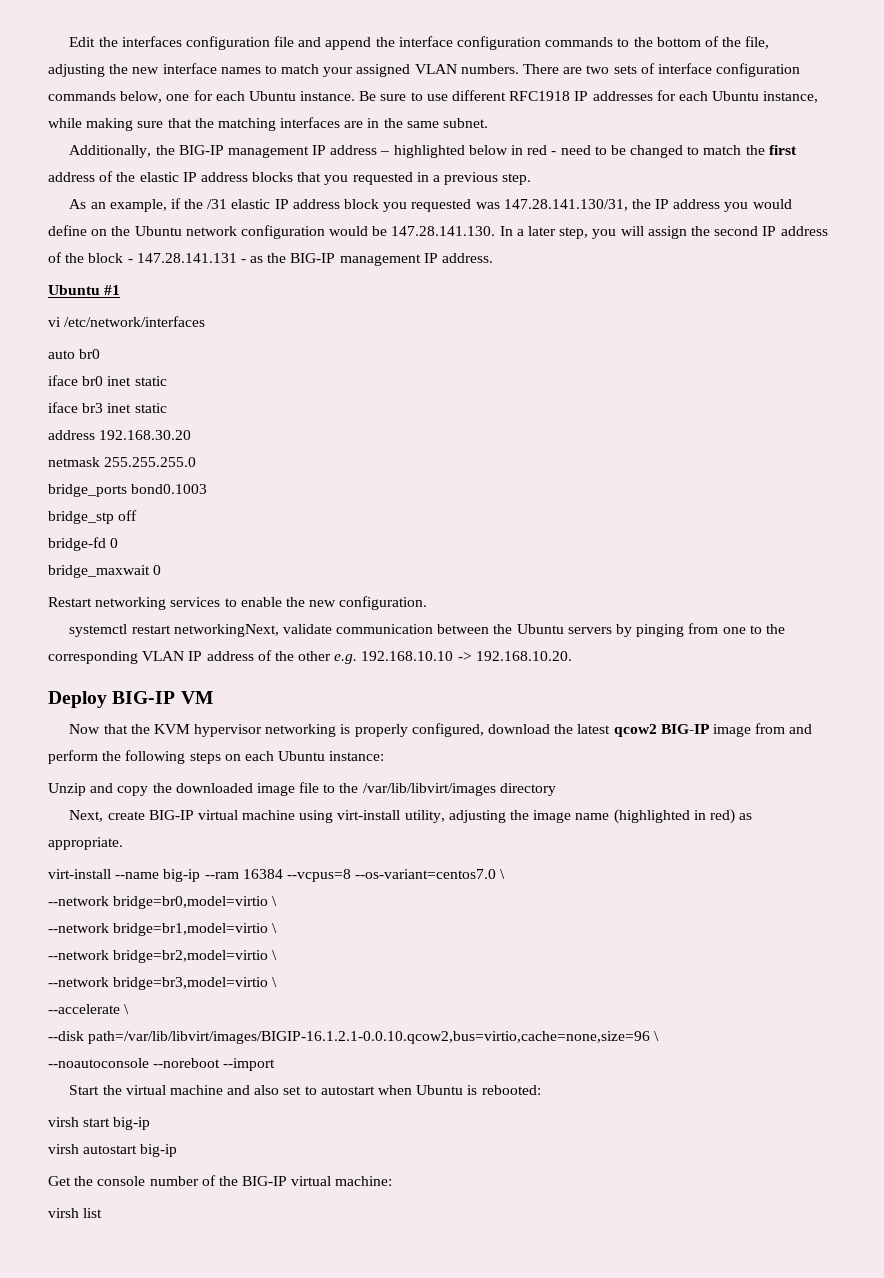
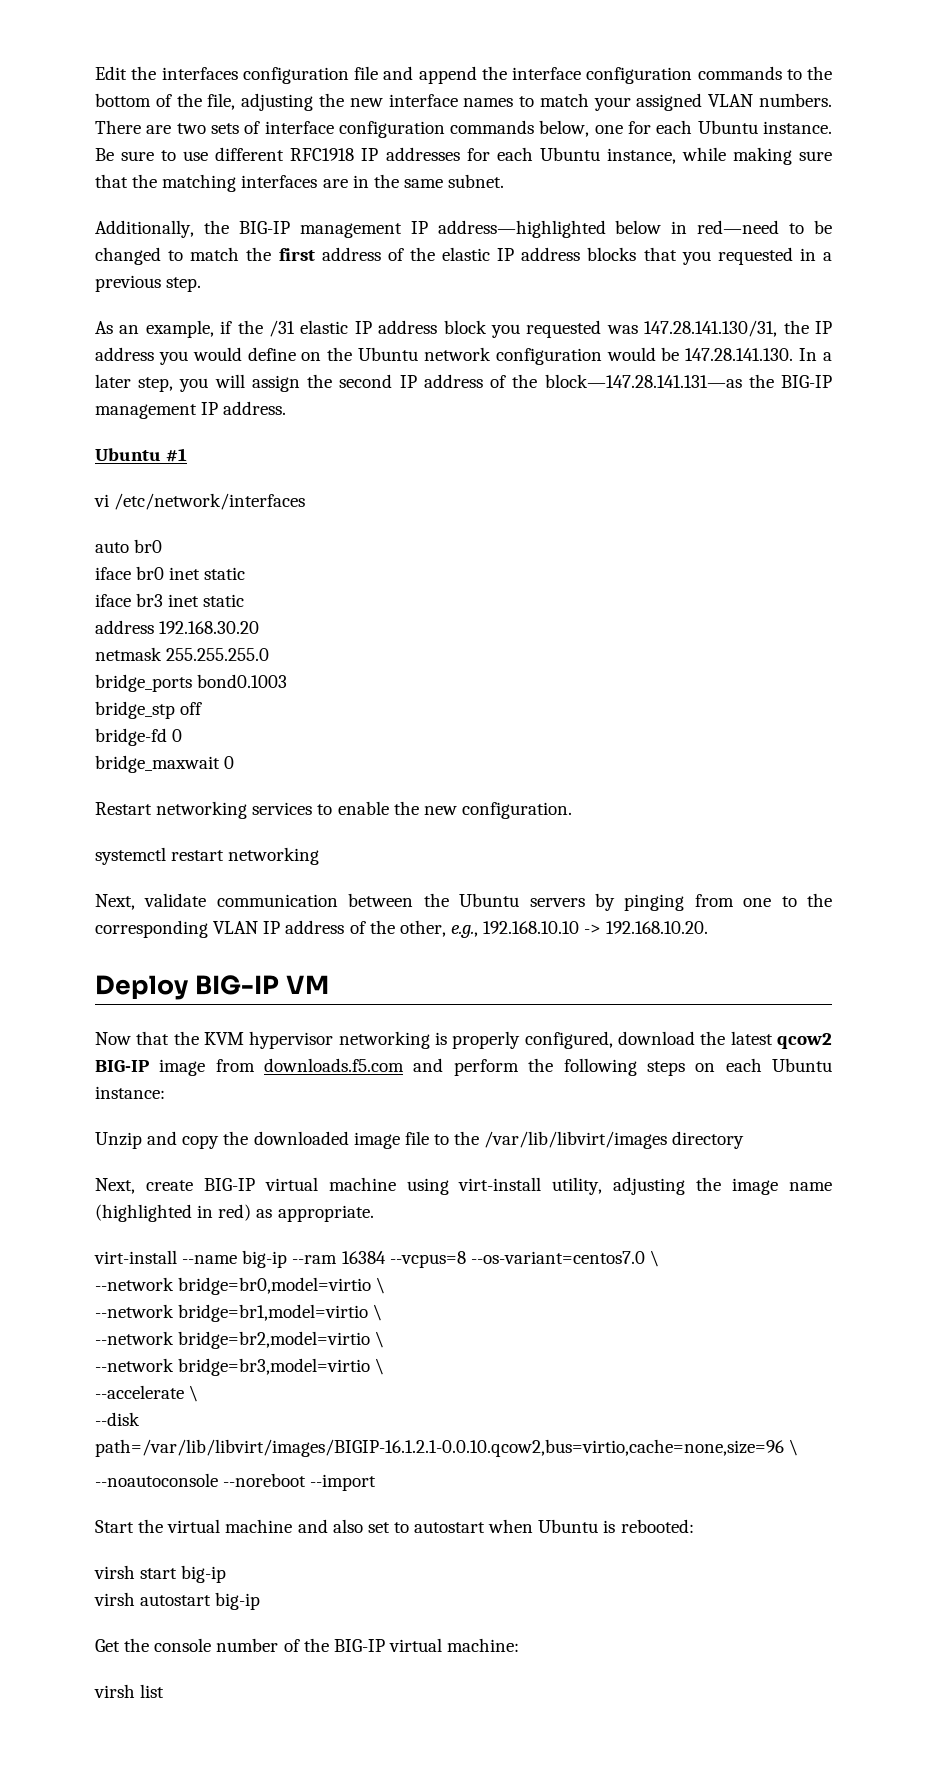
- Additionally, the BIG-IP management IP address – highlighted below in red - need to be changed to match the first address of the elastic IP address blocks that you requested in a previous step.
+ Additionally, the BIG-IP management IP address—highlighted below in red—need to be changed to match the first address of the elastic IP address blocks that you requested in a previous step.
- As an example, if the /31 elastic IP address block you requested was 147.28.141.130/31, the IP address you would define on the Ubuntu network configuration would be 147.28.141.130. In a later step, you will assign the second IP address of the block - 147.28.141.131 - as the BIG-IP management IP address.
+ As an example, if the /31 elastic IP address block you requested was 147.28.141.130/31, the IP address you would define on the Ubuntu network configuration would be 147.28.141.130. In a later step, you will assign the second IP address of the block—147.28.141.131—as the BIG-IP management IP address.
- systemctl restart networkingNext, validate communication between the Ubuntu servers by pinging from one to the corresponding VLAN IP address of the other e.g. 192.168.10.10 -> 192.168.10.20.
+ systemctl restart networking
+ Next, validate communication between the Ubuntu servers by pinging from one to the corresponding VLAN IP address of the other, e.g., 192.168.10.10 -> 192.168.10.20.
- Now that the KVM hypervisor networking is properly configured, download the latest qcow2 BIG-IP image from and perform the following steps on each Ubuntu instance:
+ Now that the KVM hypervisor networking is properly configured, download the latest qcow2 BIG-IP image from downloads.f5.com and perform the following steps on each Ubuntu instance:

